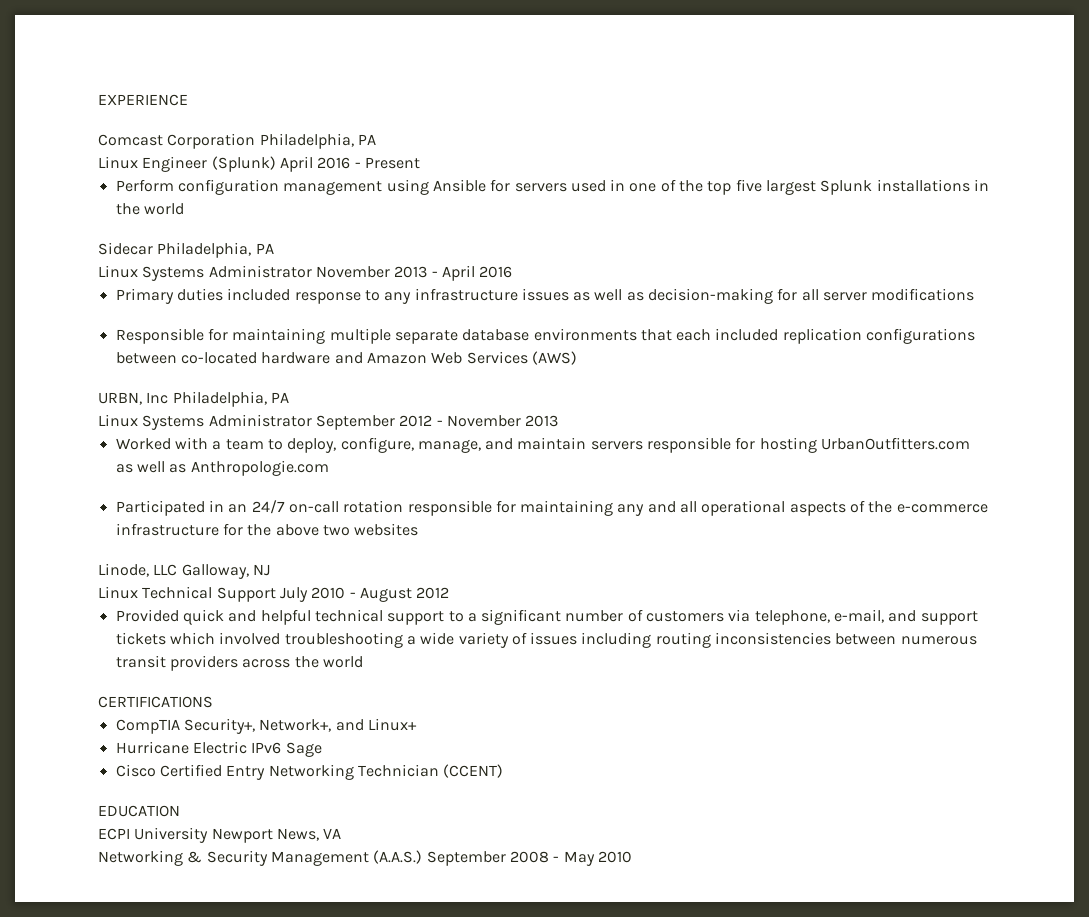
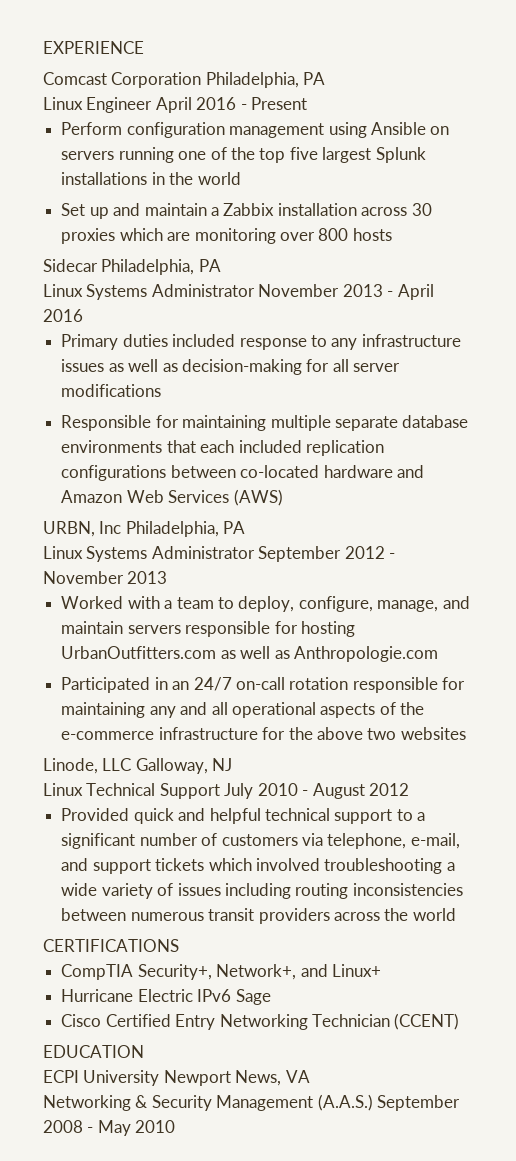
- Linux Engineer (Splunk) April 2016 - Present
+ Linux Engineer April 2016 - Present
- Perform configuration management using Ansible for servers used in one of the top five largest Splunk installations in the world
+ Perform configuration management using Ansible on servers running one of the top five largest Splunk installations in the world
+ Set up and maintain a Zabbix installation across 30 proxies which are monitoring over 800 hosts

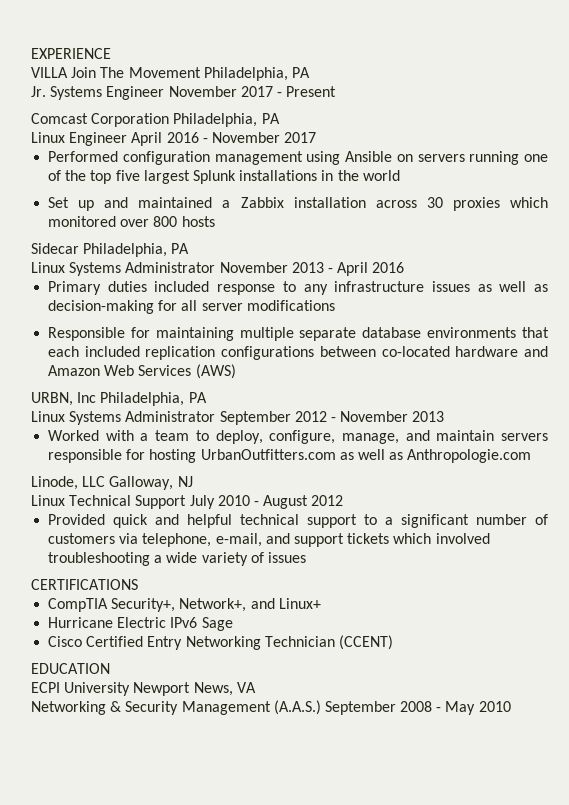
+ VILLA Join The Movement Philadelphia, PA
+ Jr. Systems Engineer November 2017 - Present
- Linux Engineer April 2016 - Present
- Perform configuration management using Ansible on servers running one of the top five largest Splunk installations in the world
+ Linux Engineer April 2016 - November 2017
+ Performed configuration management using Ansible on servers running one of the top five largest Splunk installations in the world
- Set up and maintain a Zabbix installation across 30 proxies which are monitoring over 800 hosts
+ Set up and maintained a Zabbix installation across 30 proxies which monitored over 800 hosts
- Participated in an 24/7 on-call rotation responsible for maintaining any and all operational aspects of the e-commerce infrastructure for the above two websites
- Provided quick and helpful technical support to a significant number of customers via telephone, e-mail, and support tickets which involved troubleshooting a wide variety of issues including routing inconsistencies between numerous transit providers across the world
+ Provided quick and helpful technical support to a significant number of customers via telephone, e-mail, and support tickets which involved troubleshooting a wide variety of issues

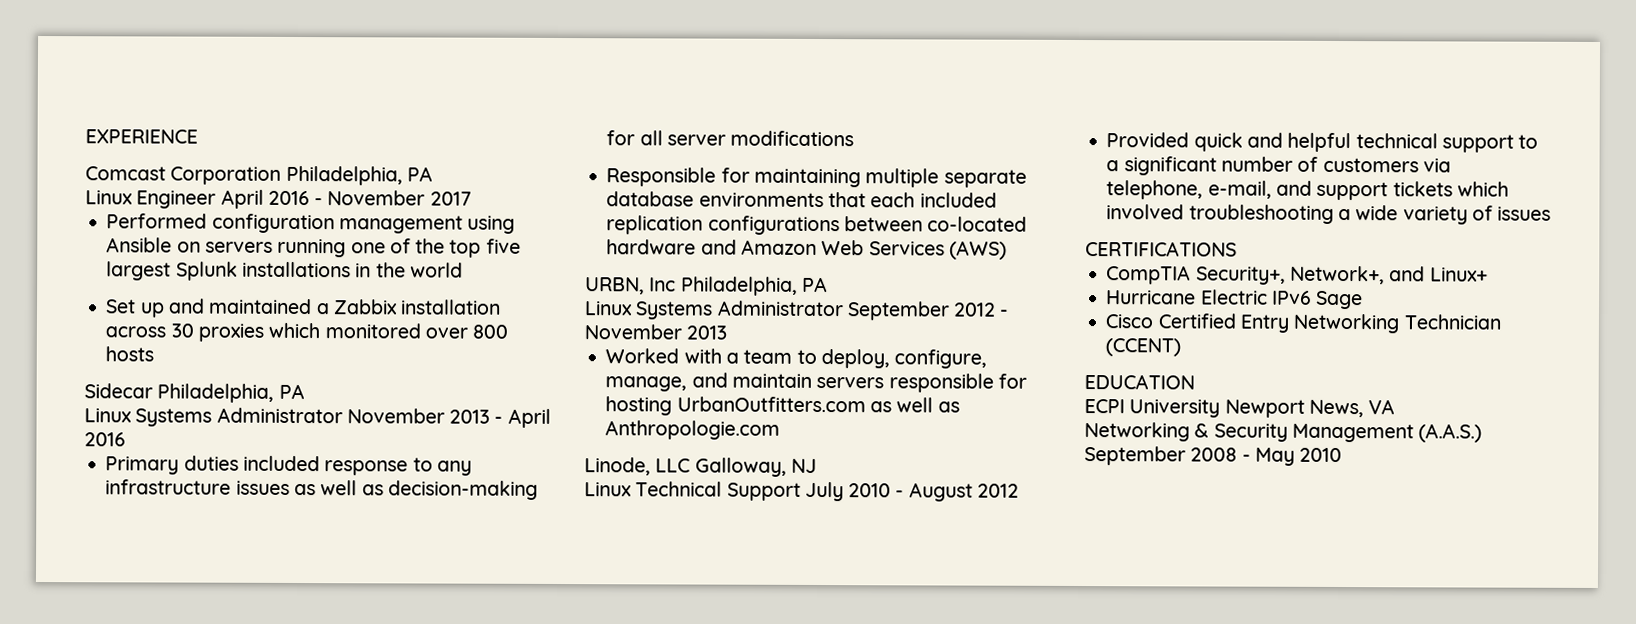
- VILLA Join The Movement Philadelphia, PA
- Jr. Systems Engineer November 2017 - Present

